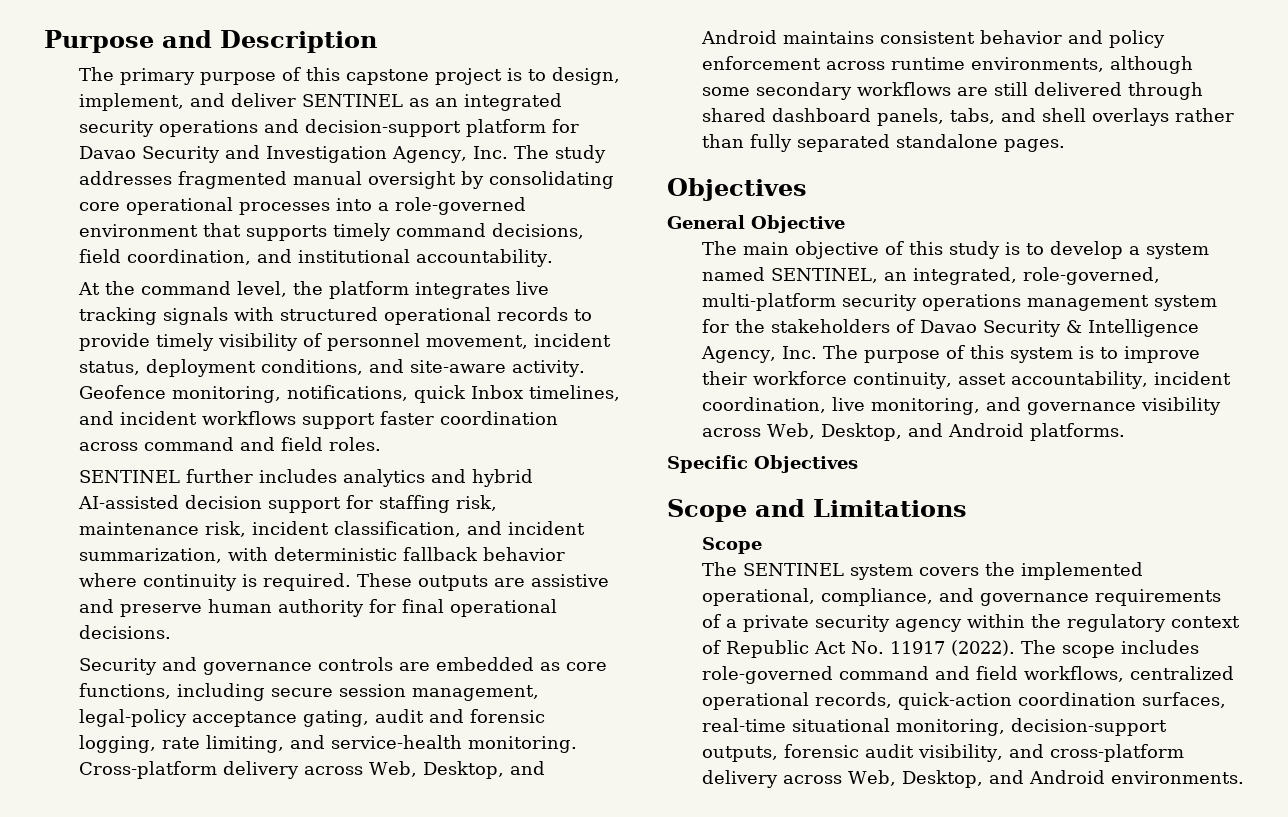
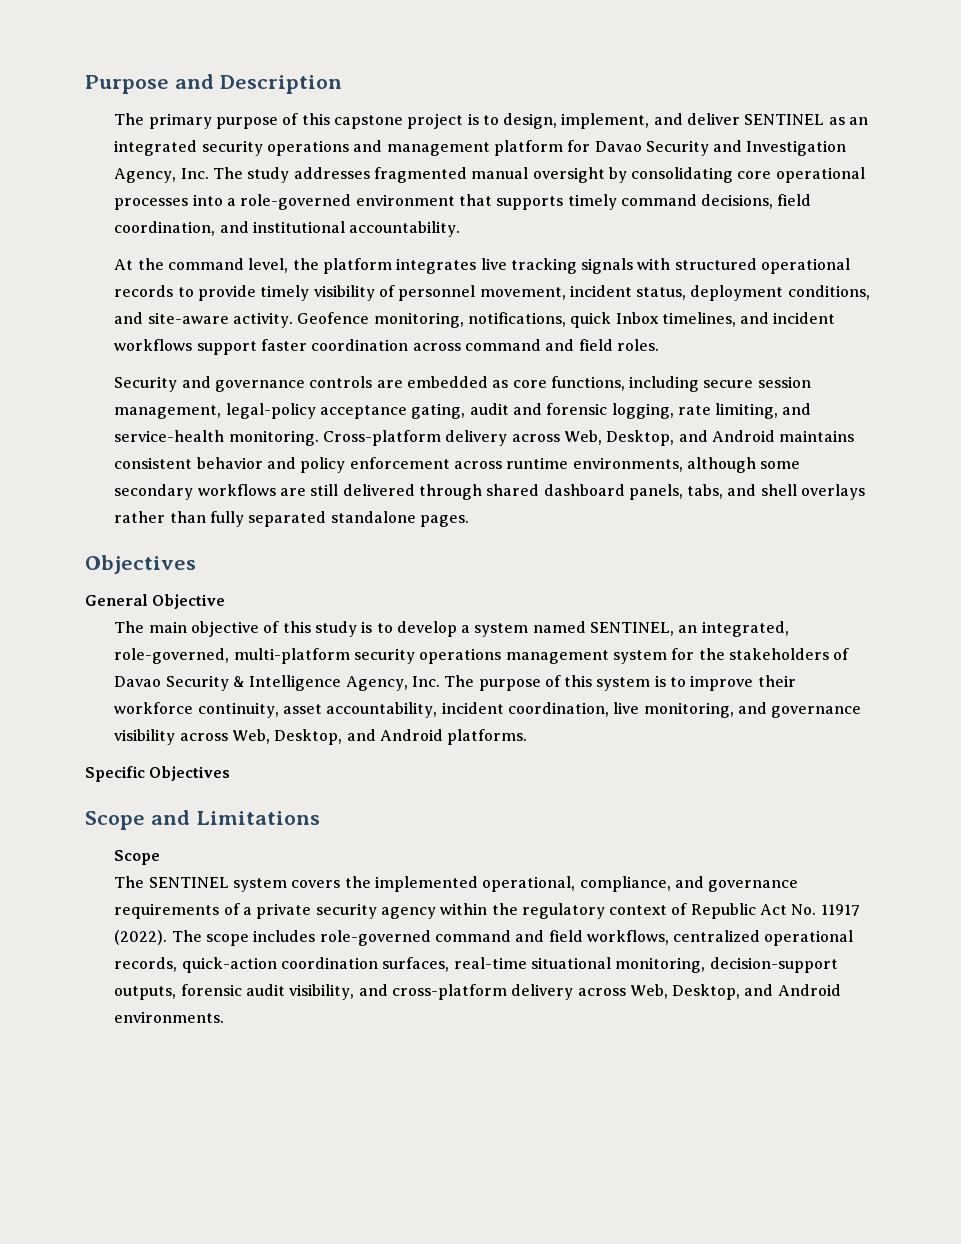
- The primary purpose of this capstone project is to design, implement, and deliver SENTINEL as an integrated security operations and decision-support platform for Davao Security and Investigation Agency, Inc. The study addresses fragmented manual oversight by consolidating core operational processes into a role-governed environment that supports timely command decisions, field coordination, and institutional accountability.
+ The primary purpose of this capstone project is to design, implement, and deliver SENTINEL as an integrated security operations and management platform for Davao Security and Investigation Agency, Inc. The study addresses fragmented manual oversight by consolidating core operational processes into a role-governed environment that supports timely command decisions, field coordination, and institutional accountability.
- SENTINEL further includes analytics and hybrid AI-assisted decision support for staffing risk, maintenance risk, incident classification, and incident summarization, with deterministic fallback behavior where continuity is required. These outputs are assistive and preserve human authority for final operational decisions.

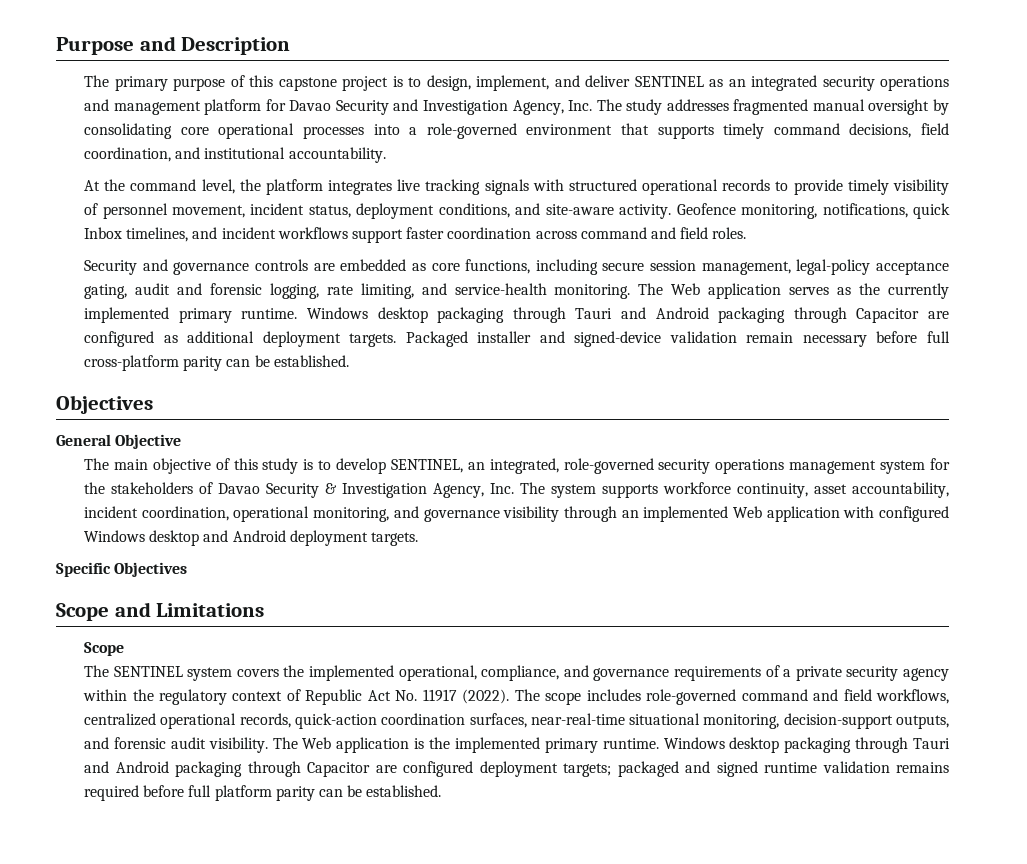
- Cross-platform delivery across Web, Desktop, and Android maintains consistent behavior and policy enforcement across runtime environments, although some secondary workflows are still delivered through shared dashboard panels, tabs, and shell overlays rather than fully separated standalone pages.
+ The Web application serves as the currently implemented primary runtime. Windows desktop packaging through Tauri and Android packaging through Capacitor are configured as additional deployment targets. Packaged installer and signed-device validation remain necessary before full cross-platform parity can be established.
- The main objective of this study is to develop a system named SENTINEL, an integrated, role-governed, multi-platform security operations management system for the stakeholders of Davao Security & Intelligence Agency, Inc. The purpose of this system is to improve their workforce continuity, asset accountability, incident coordination, live monitoring, and governance visibility across Web, Desktop, and Android platforms.
+ The main objective of this study is to develop SENTINEL, an integrated, role-governed security operations management system for the stakeholders of Davao Security & Investigation Agency, Inc. The system supports workforce continuity, asset accountability, incident coordination, operational monitoring, and governance visibility through an implemented Web application with configured Windows desktop and Android deployment targets.
- The scope includes role-governed command and field workflows, centralized operational records, quick-action coordination surfaces, real-time situational monitoring, decision-support outputs, forensic audit visibility, and cross-platform delivery across Web, Desktop, and Android environments.
+ The scope includes role-governed command and field workflows, centralized operational records, quick-action coordination surfaces, near-real-time situational monitoring, decision-support outputs, and forensic audit visibility. The Web application is the implemented primary runtime. Windows desktop packaging through Tauri and Android packaging through Capacitor are configured deployment targets; packaged and signed runtime validation remains required before full platform parity can be established.

